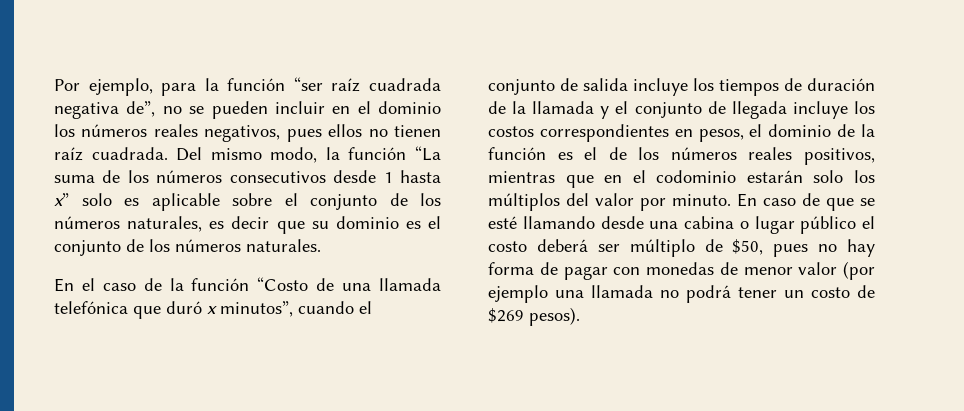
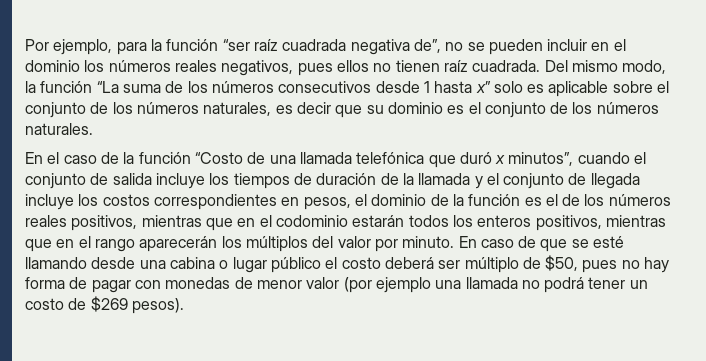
- En el caso de la función “Costo de una llamada telefónica que duró x minutos”, cuando el conjunto de salida incluye los tiempos de duración de la llamada y el conjunto de llegada incluye los costos correspondientes en pesos, el dominio de la función es el de los números reales positivos, mientras que en el codominio estarán solo los múltiplos del valor por minuto.
+ En el caso de la función “Costo de una llamada telefónica que duró x minutos”, cuando el conjunto de salida incluye los tiempos de duración de la llamada y el conjunto de llegada incluye los costos correspondientes en pesos, el dominio de la función es el de los números reales positivos, mientras que en el codominio estarán todos los enteros positivos, mientras que en el rango aparecerán los múltiplos del valor por minuto.

